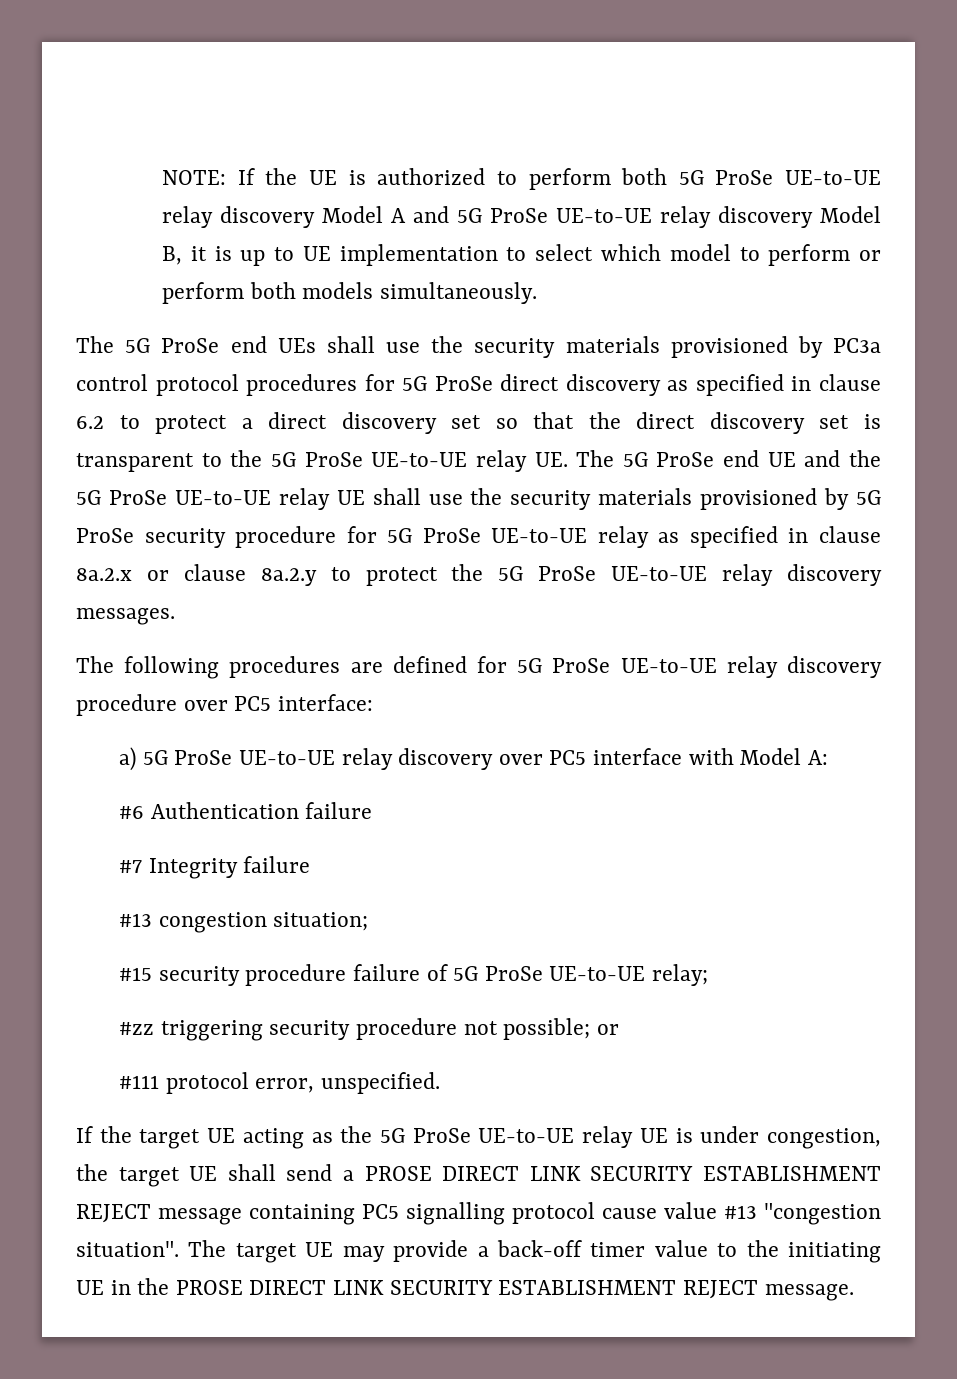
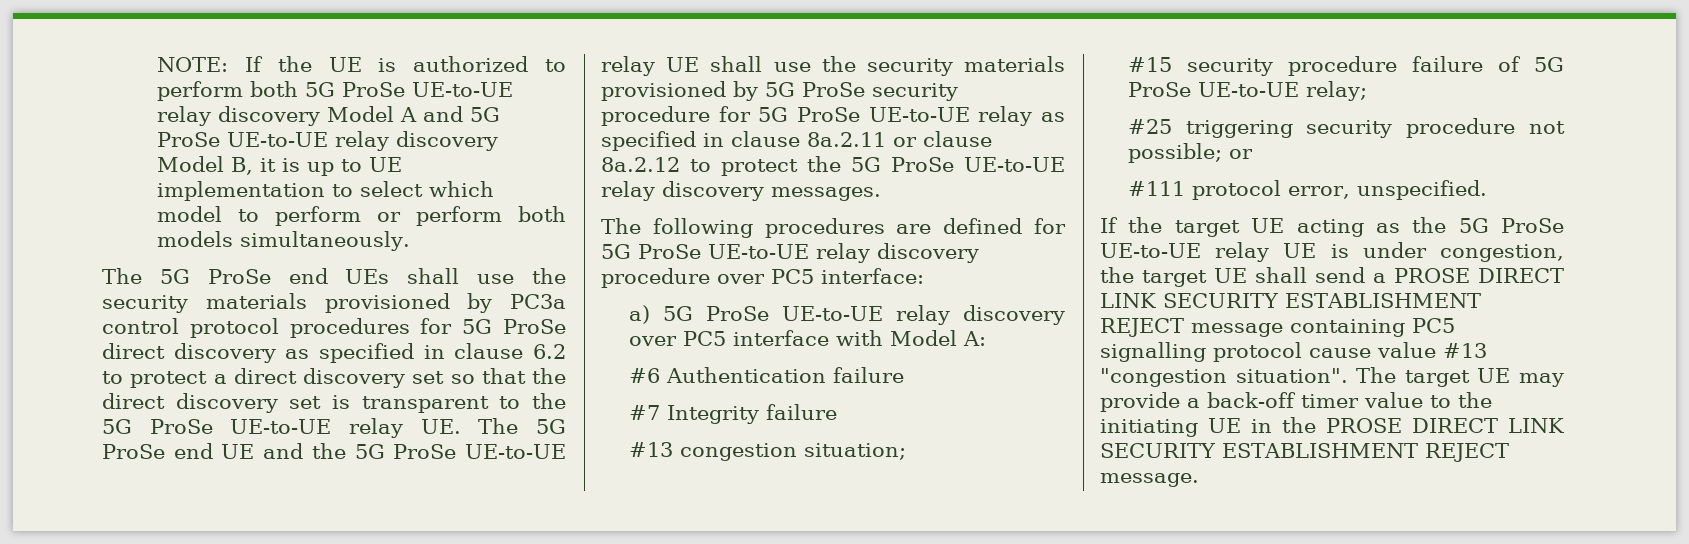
- The 5G ProSe end UEs shall use the security materials provisioned by PC3a control protocol procedures for 5G ProSe direct discovery as specified in clause 6.2 to protect a direct discovery set so that the direct discovery set is transparent to the 5G ProSe UE-to-UE relay UE. The 5G ProSe end UE and the 5G ProSe UE-to-UE relay UE shall use the security materials provisioned by 5G ProSe security procedure for 5G ProSe UE-to-UE relay as specified in clause 8a.2.x or clause 8a.2.y to protect the 5G ProSe UE-to-UE relay discovery messages.
+ The 5G ProSe end UEs shall use the security materials provisioned by PC3a control protocol procedures for 5G ProSe direct discovery as specified in clause 6.2 to protect a direct discovery set so that the direct discovery set is transparent to the 5G ProSe UE-to-UE relay UE. The 5G ProSe end UE and the 5G ProSe UE-to-UE relay UE shall use the security materials provisioned by 5G ProSe security procedure for 5G ProSe UE-to-UE relay as specified in clause 8a.2.11 or clause 8a.2.12 to protect the 5G ProSe UE-to-UE relay discovery messages.
- #zz triggering security procedure not possible; or
+ #25 triggering security procedure not possible; or

